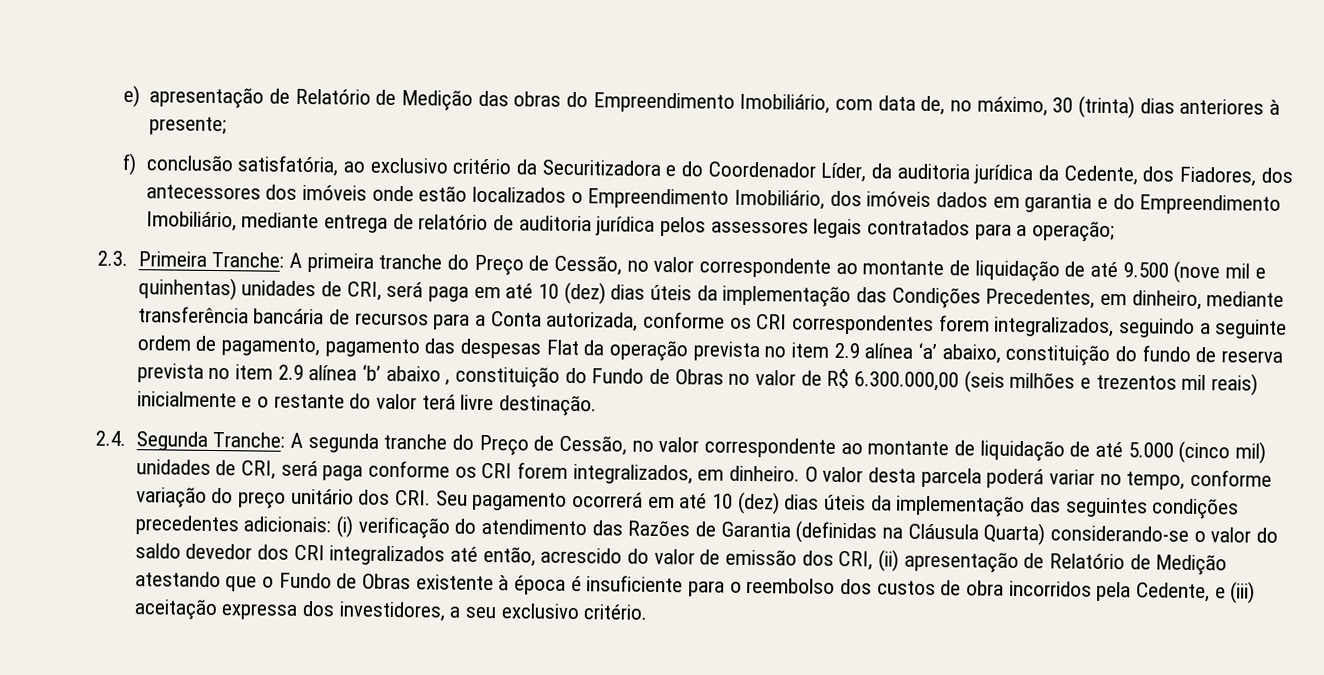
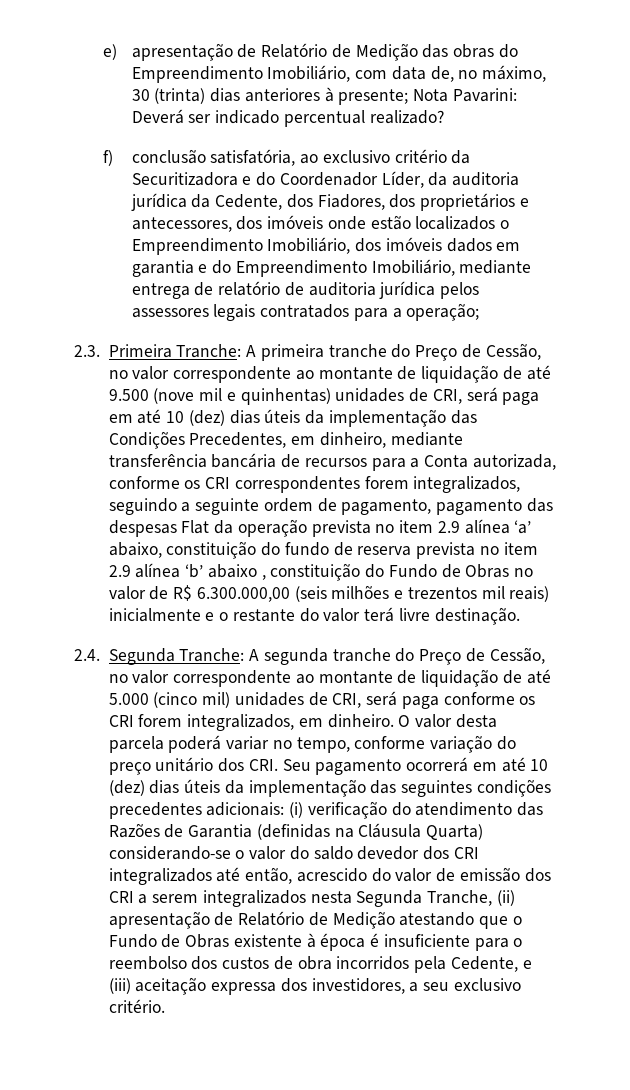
- e) apresentação de Relatório de Medição das obras do Empreendimento Imobiliário, com data de, no máximo, 30 (trinta) dias anteriores à presente;
+ e) apresentação de Relatório de Medição das obras do Empreendimento Imobiliário, com data de, no máximo, 30 (trinta) dias anteriores à presente; Nota Pavarini: Deverá ser indicado percentual realizado?
- f) conclusão satisfatória, ao exclusivo critério da Securitizadora e do Coordenador Líder, da auditoria jurídica da Cedente, dos Fiadores, dos antecessores dos imóveis onde estão localizados o Empreendimento Imobiliário, dos imóveis dados em garantia e do Empreendimento Imobiliário, mediante entrega de relatório de auditoria jurídica pelos assessores legais contratados para a operação;
+ f) conclusão satisfatória, ao exclusivo critério da Securitizadora e do Coordenador Líder, da auditoria jurídica da Cedente, dos Fiadores, dos proprietários e antecessores, dos imóveis onde estão localizados o Empreendimento Imobiliário, dos imóveis dados em garantia e do Empreendimento Imobiliário, mediante entrega de relatório de auditoria jurídica pelos assessores legais contratados para a operação;
- (i) verificação do atendimento das Razões de Garantia (definidas na Cláusula Quarta) considerando-se o valor do saldo devedor dos CRI integralizados até então, acrescido do valor de emissão dos CRI, (ii) apresentação de Relatório de Medição atestando que o Fundo de Obras existente à época é insuficiente para o reembolso dos custos de obra incorridos pela Cedente, e (iii) aceitação expressa dos investidores, a seu exclusivo critério.
+ (i) verificação do atendimento das Razões de Garantia (definidas na Cláusula Quarta) considerando-se o valor do saldo devedor dos CRI integralizados até então, acrescido do valor de emissão dos CRI a serem integralizados nesta Segunda Tranche, (ii) apresentação de Relatório de Medição atestando que o Fundo de Obras existente à época é insuficiente para o reembolso dos custos de obra incorridos pela Cedente, e (iii) aceitação expressa dos investidores, a seu exclusivo critério.

